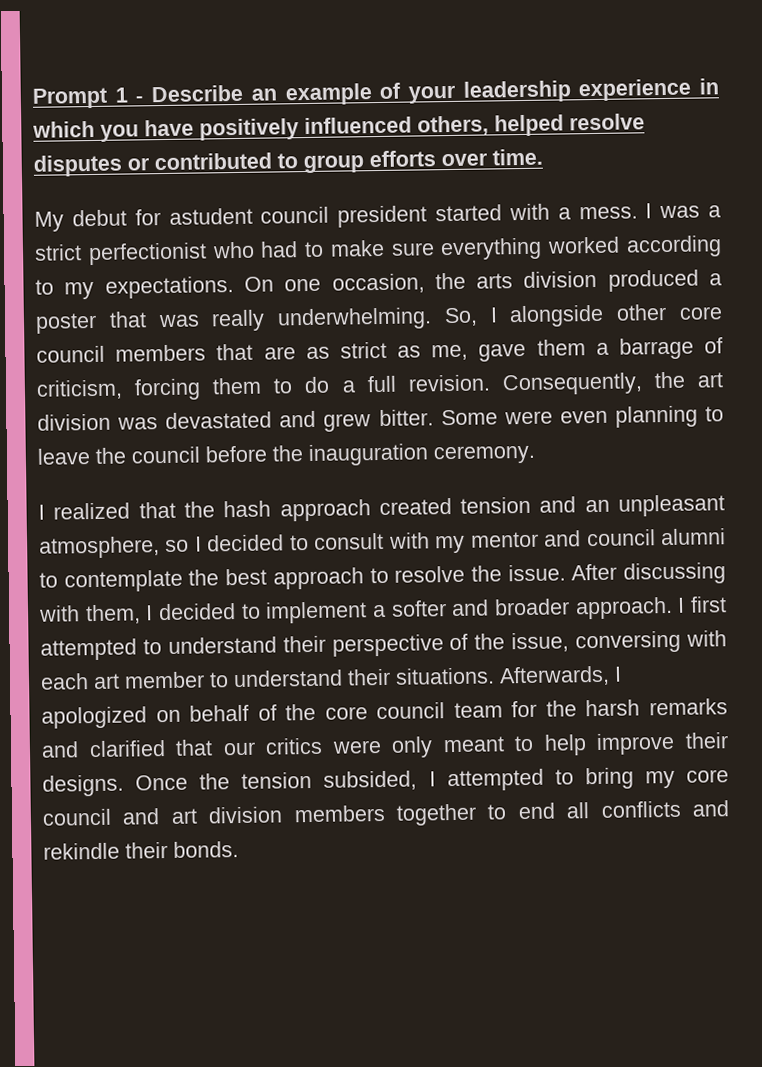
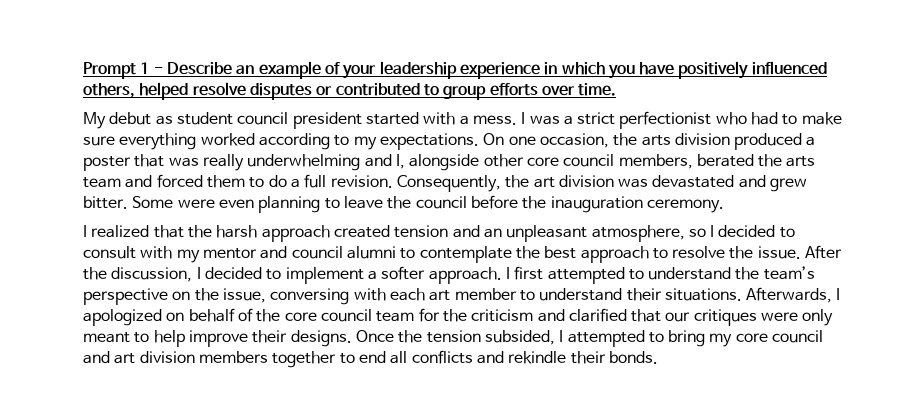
- My debut for astudent council president started with a mess.
+ My debut as student council president started with a mess.
- On one occasion, the arts division produced a poster that was really underwhelming. So, I alongside other core council members that are as strict as me, gave them a barrage of criticism, forcing them to do a full revision.
+ On one occasion, the arts division produced a poster that was really underwhelming and I, alongside other core council members, berated the arts team and forced them to do a full revision.
- I realized that the hash approach created tension and an unpleasant atmosphere, so I decided to consult with my mentor and council alumni to contemplate the best approach to resolve the issue.
+ I realized that the harsh approach created tension and an unpleasant atmosphere, so I decided to consult with my mentor and council alumni to contemplate the best approach to resolve the issue.
- After discussing with them, I decided to implement a softer and broader approach.
+ After the discussion, I decided to implement a softer approach.
- I first attempted to understand their perspective of the issue, conversing with each art member to understand their situations.
+ I first attempted to understand the team’s perspective on the issue, conversing with each art member to understand their situations.
- Afterwards, I apologized on behalf of the core council team for the harsh remarks and clarified that our critics were only meant to help improve their designs.
+ Afterwards, I apologized on behalf of the core council team for the criticism and clarified that our critiques were only meant to help improve their designs.

